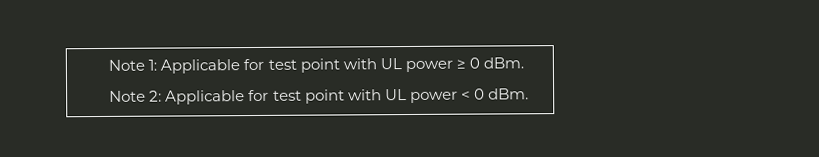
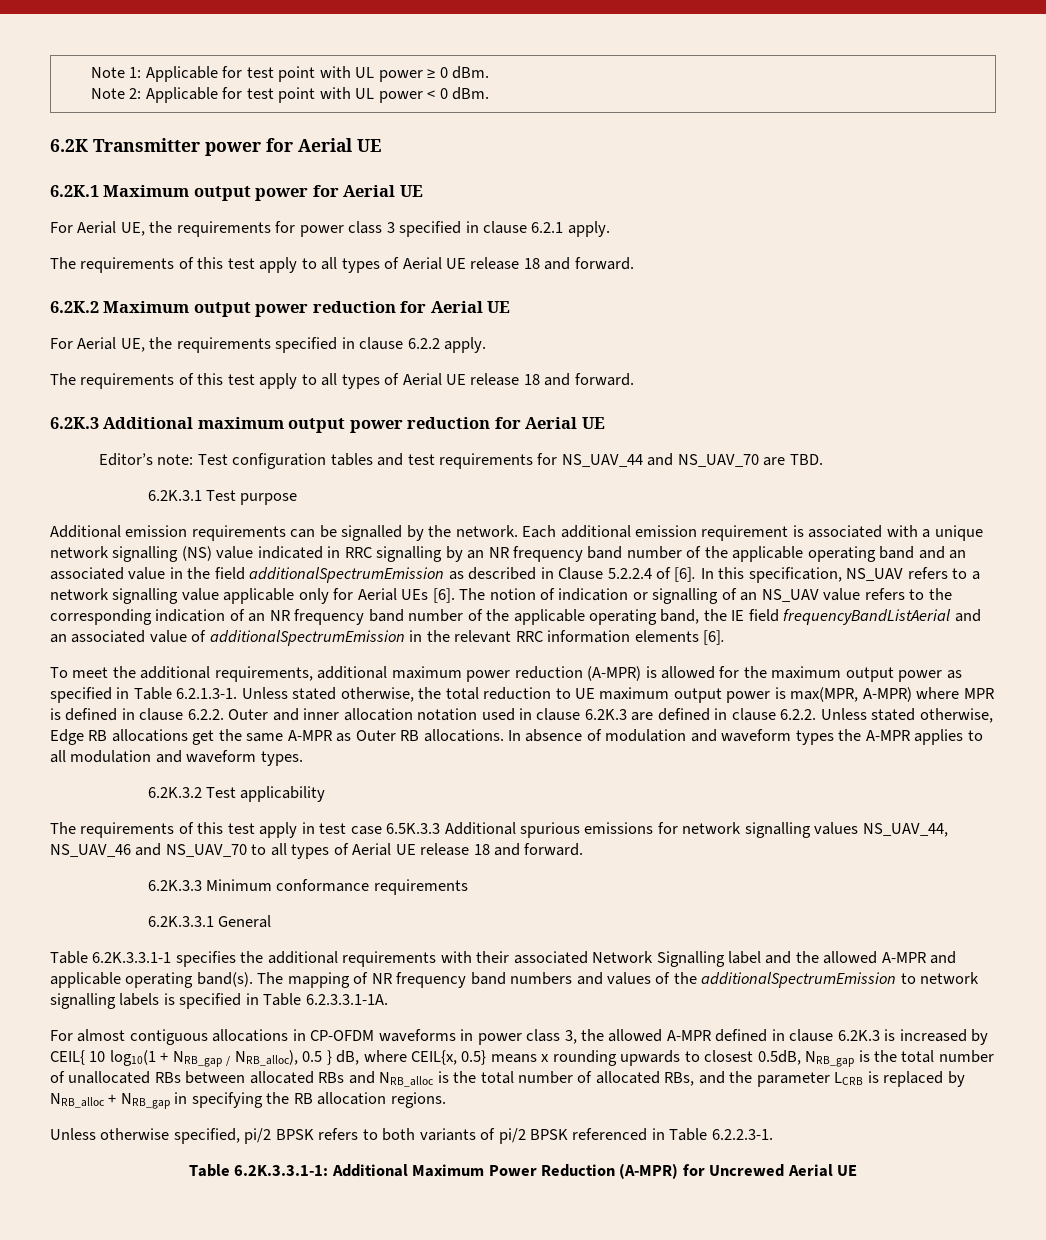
+ 6.2K Transmitter power for Aerial UE
+ 6.2K.1 Maximum output power for Aerial UE
+ For Aerial UE, the requirements for power class 3 specified in clause 6.2.1 apply.
+ The requirements of this test apply to all types of Aerial UE release 18 and forward.
+ 6.2K.2 Maximum output power reduction for Aerial UE
+ For Aerial UE, the requirements specified in clause 6.2.2 apply.
+ The requirements of this test apply to all types of Aerial UE release 18 and forward.
+ 6.2K.3 Additional maximum output power reduction for Aerial UE
+ Editor’s note: Test configuration tables and test requirements for NS_UAV_44 and NS_UAV_70 are TBD.
+ 6.2K.3.1 Test purpose
+ Additional emission requirements can be signalled by the network. Each additional emission requirement is associated with a unique network signalling (NS) value indicated in RRC signalling by an NR frequency band number of the applicable operating band and an associated value in the field additionalSpectrumEmission as described in Clause 5.2.2.4 of [6]. In this specification, NS_UAV refers to a network signalling value applicable only for Aerial UEs [6]. The notion of indication or signalling of an NS_UAV value refers to the corresponding indication of an NR frequency band number of the applicable operating band, the IE field frequencyBandListAerial and an associated value of additionalSpectrumEmission in the relevant RRC information elements [6].
+ To meet the additional requirements, additional maximum power reduction (A-MPR) is allowed for the maximum output power as specified in Table 6.2.1.3-1. Unless stated otherwise, the total reduction to UE maximum output power is max(MPR, A-MPR) where MPR is defined in clause 6.2.2. Outer and inner allocation notation used in clause 6.2K.3 are defined in clause 6.2.2. Unless stated otherwise, Edge RB allocations get the same A-MPR as Outer RB allocations. In absence of modulation and waveform types the A-MPR applies to all modulation and waveform types.
+ 6.2K.3.2 Test applicability
+ The requirements of this test apply in test case 6.5K.3.3 Additional spurious emissions for network signalling values NS_UAV_44, NS_UAV_46 and NS_UAV_70 to all types of Aerial UE release 18 and forward.
+ 6.2K.3.3 Minimum conformance requirements
+ 6.2K.3.3.1 General
+ Table 6.2K.3.3.1-1 specifies the additional requirements with their associated Network Signalling label and the allowed A-MPR and applicable operating band(s). The mapping of NR frequency band numbers and values of the additionalSpectrumEmission to network signalling labels is specified in Table 6.2.3.3.1-1A.
+ For almost contiguous allocations in CP-OFDM waveforms in power class 3, the allowed A-MPR defined in clause 6.2K.3 is increased by CEIL{ 10 log10(1 + NRB_gap / NRB_alloc), 0.5 } dB, where CEIL{x, 0.5} means x rounding upwards to closest 0.5dB, NRB_gap is the total number of unallocated RBs between allocated RBs and NRB_alloc is the total number of allocated RBs, and the parameter LCRB is replaced by NRB_alloc + NRB_gap in specifying the RB allocation regions.
+ Unless otherwise specified, pi/2 BPSK refers to both variants of pi/2 BPSK referenced in Table 6.2.2.3-1.
+ Table 6.2K.3.3.1-1: Additional Maximum Power Reduction (A-MPR) for Uncrewed Aerial UE

